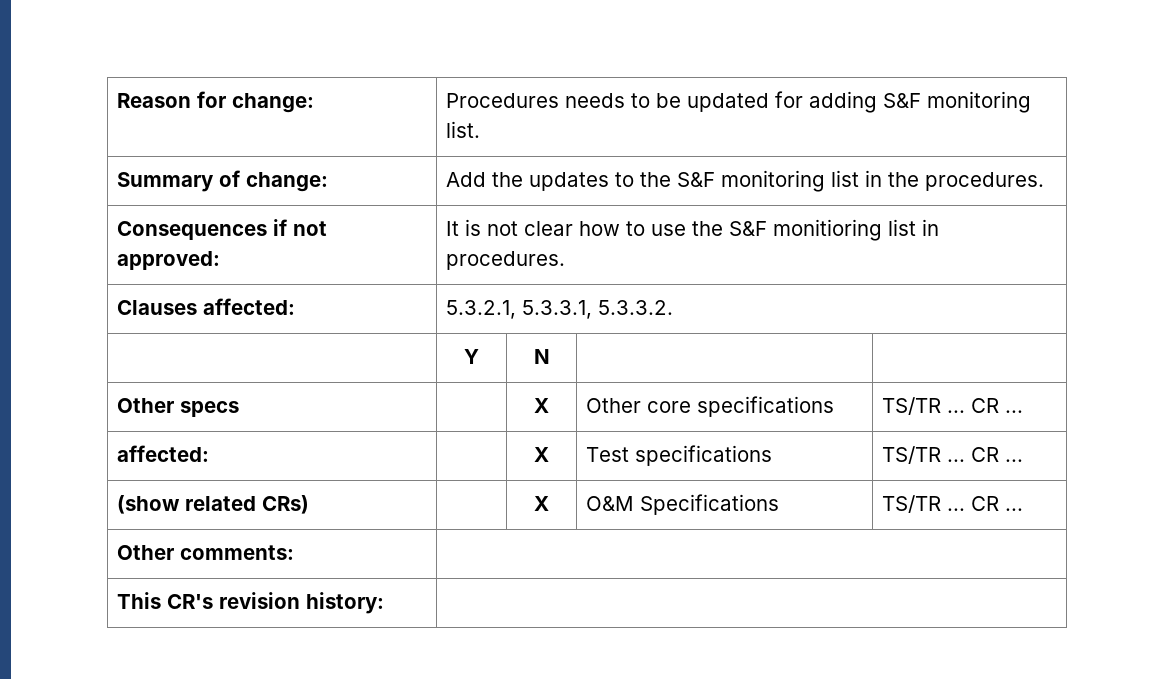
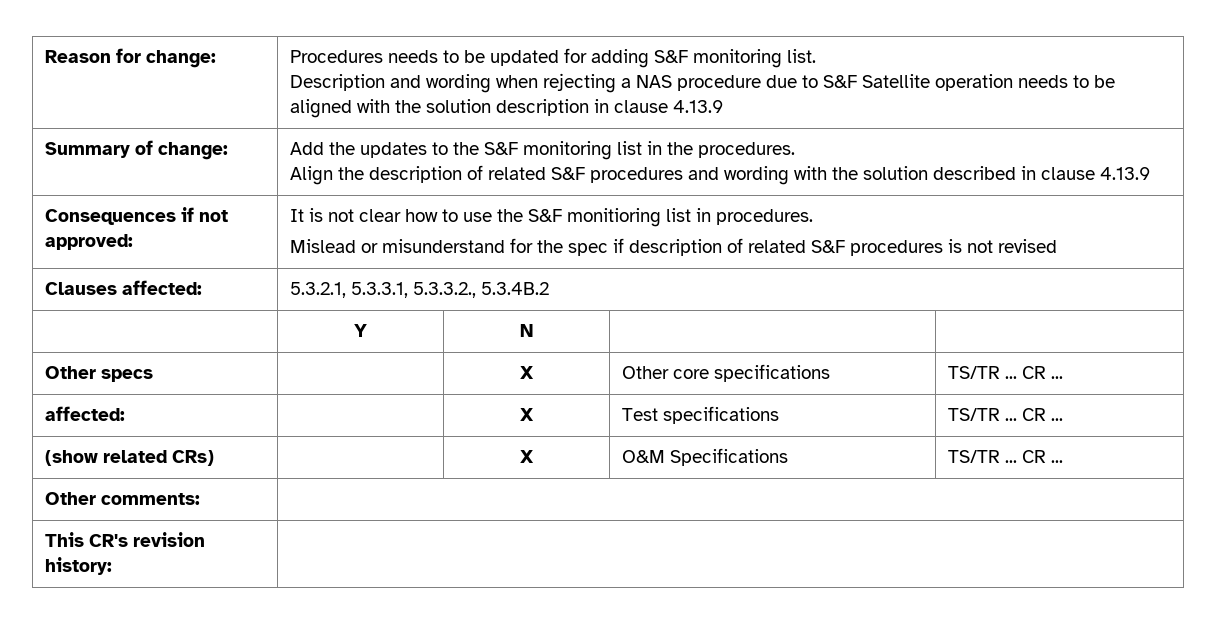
  Reason for change: | Procedures needs to be updated for adding S&F monitoring list.
+ Description and wording when rejecting a NAS procedure due to S&F Satellite operation needs to be aligned with the solution description in clause 4.13.9
  Summary of change: | Add the updates to the S&F monitoring list in the procedures.
+ Align the description of related S&F procedures and wording with the solution described in clause 4.13.9
  Consequences if not approved: | It is not clear how to use the S&F monitioring list in procedures.
+ Mislead or misunderstand for the spec if description of related S&F procedures is not revised
- Clauses affected: | 5.3.2.1, 5.3.3.1, 5.3.3.2.
+ Clauses affected: | 5.3.2.1, 5.3.3.1, 5.3.3.2., 5.3.4B.2

